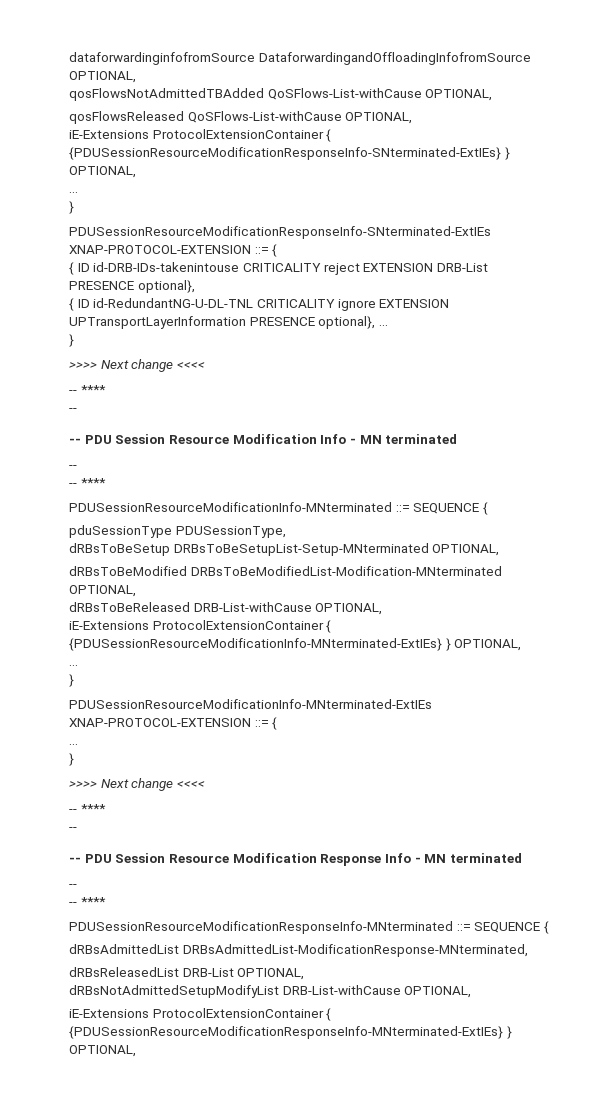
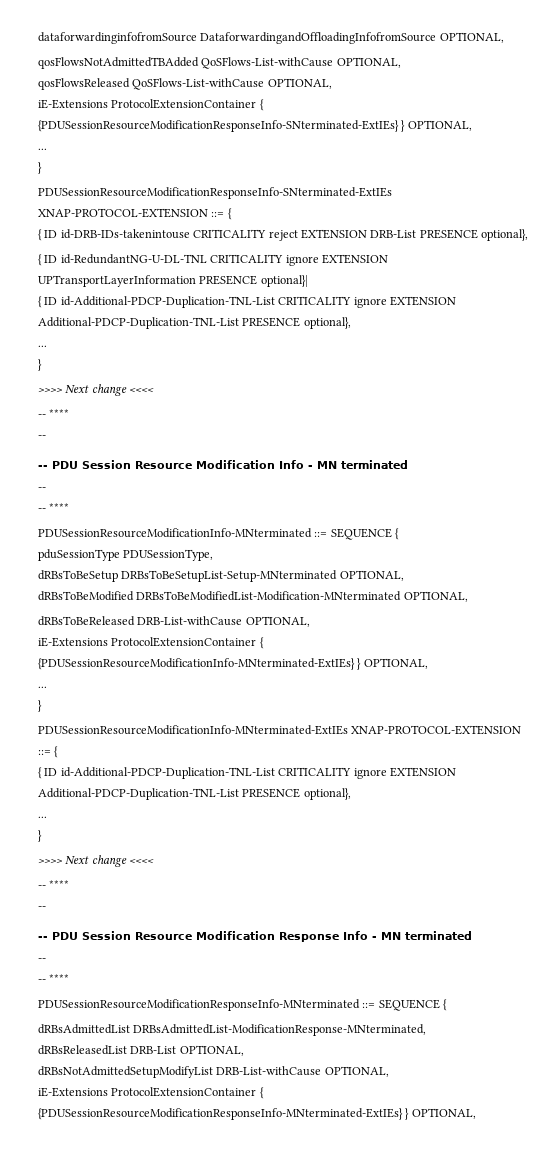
- { ID id-RedundantNG-U-DL-TNL CRITICALITY ignore EXTENSION UPTransportLayerInformation PRESENCE optional}, ...
+ { ID id-RedundantNG-U-DL-TNL CRITICALITY ignore EXTENSION UPTransportLayerInformation PRESENCE optional}|
+ { ID id-Additional-PDCP-Duplication-TNL-List CRITICALITY ignore EXTENSION Additional-PDCP-Duplication-TNL-List PRESENCE optional},
+ ...
  PDUSessionResourceModificationInfo-MNterminated-ExtIEs XNAP-PROTOCOL-EXTENSION ::= {
+ { ID id-Additional-PDCP-Duplication-TNL-List CRITICALITY ignore EXTENSION Additional-PDCP-Duplication-TNL-List PRESENCE optional},

